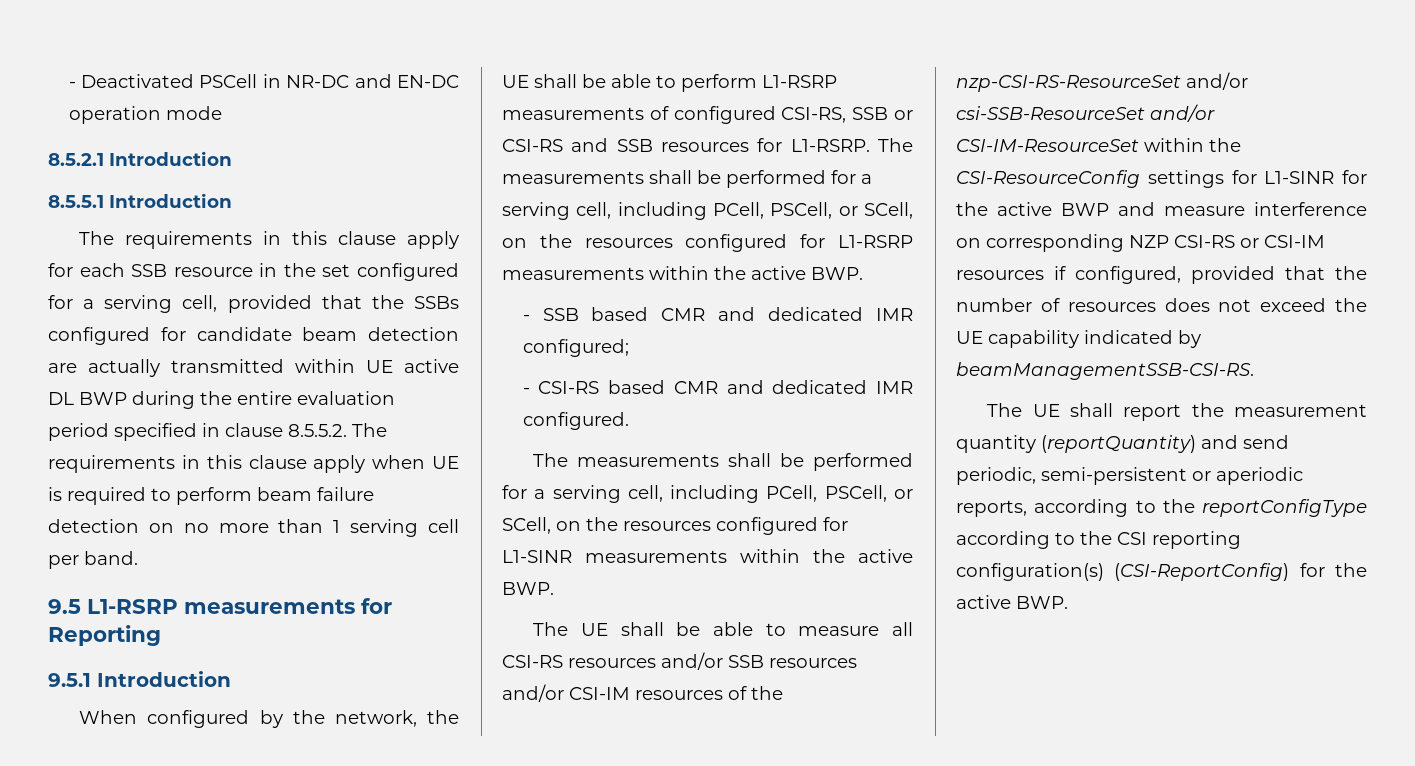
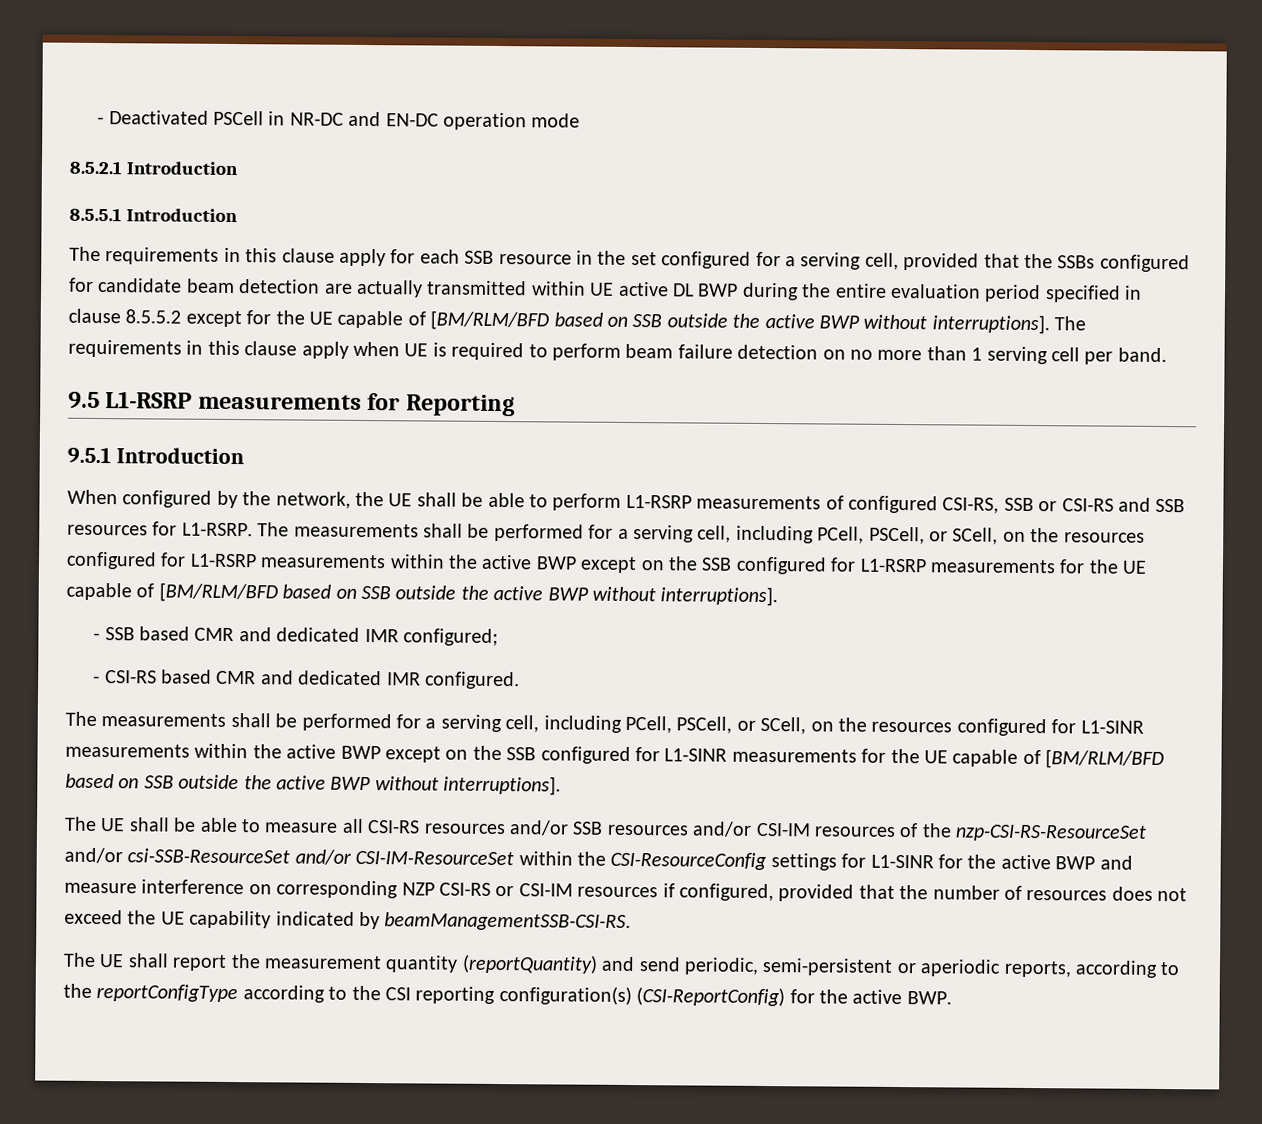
- The requirements in this clause apply for each SSB resource in the set configured for a serving cell, provided that the SSBs configured for candidate beam detection are actually transmitted within UE active DL BWP during the entire evaluation period specified in clause 8.5.5.2. The requirements in this clause apply when UE is required to perform beam failure detection on no more than 1 serving cell per band.
+ The requirements in this clause apply for each SSB resource in the set configured for a serving cell, provided that the SSBs configured for candidate beam detection are actually transmitted within UE active DL BWP during the entire evaluation period specified in clause 8.5.5.2 except for the UE capable of [BM/RLM/BFD based on SSB outside the active BWP without interruptions]. The requirements in this clause apply when UE is required to perform beam failure detection on no more than 1 serving cell per band.
- The measurements shall be performed for a serving cell, including PCell, PSCell, or SCell, on the resources configured for L1-RSRP measurements within the active BWP.
+ The measurements shall be performed for a serving cell, including PCell, PSCell, or SCell, on the resources configured for L1-RSRP measurements within the active BWP except on the SSB configured for L1-RSRP measurements for the UE capable of [BM/RLM/BFD based on SSB outside the active BWP without interruptions].
- The measurements shall be performed for a serving cell, including PCell, PSCell, or SCell, on the resources configured for L1-SINR measurements within the active BWP.
+ The measurements shall be performed for a serving cell, including PCell, PSCell, or SCell, on the resources configured for L1-SINR measurements within the active BWP except on the SSB configured for L1-SINR measurements for the UE capable of [BM/RLM/BFD based on SSB outside the active BWP without interruptions].

